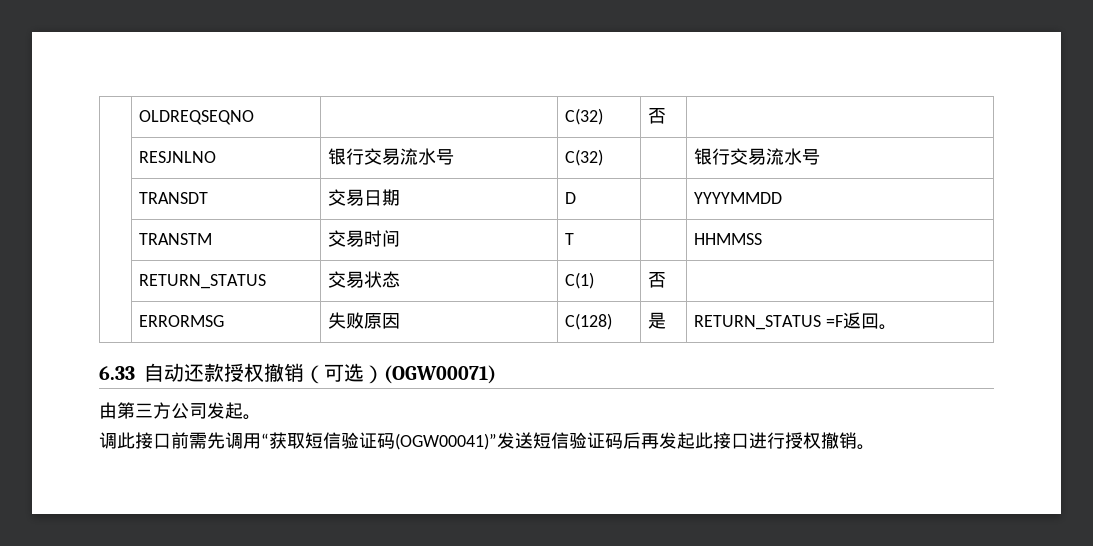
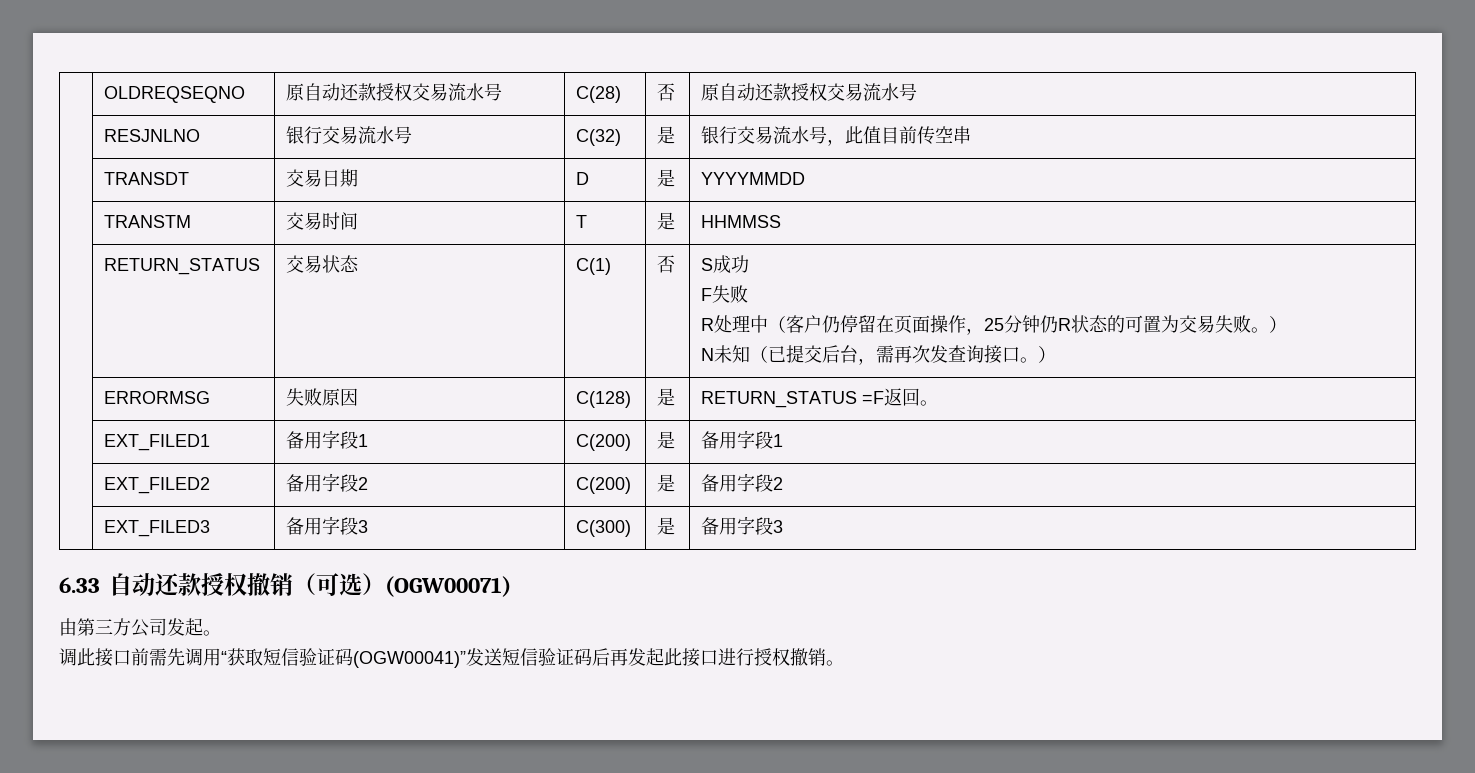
- | OLDREQSEQNO | | C(32) | 否 |
+ | OLDREQSEQNO | 原自动还款授权交易流水号 | C(28) | 否 | 原自动还款授权交易流水号
- | RESJNLNO | 银行交易流水号 | C(32) | | 银行交易流水号
+ | RESJNLNO | 银行交易流水号 | C(32) | 是 | 银行交易流水号，此值目前传空串
- | TRANSDT | 交易日期 | D | | YYYYMMDD
+ | TRANSDT | 交易日期 | D | 是 | YYYYMMDD
- | TRANSTM | 交易时间 | T | | HHMMSS
+ | TRANSTM | 交易时间 | T | 是 | HHMMSS
- | RETURN_STATUS | 交易状态 | C(1) | 否 |
+ | RETURN_STATUS | 交易状态 | C(1) | 否 | S成功
+ F失败
+ R处理中（客户仍停留在页面操作，25分钟仍R状态的可置为交易失败。）
+ N未知（已提交后台，需再次发查询接口。）
+ | EXT_FILED1 | 备用字段1 | C(200) | 是 | 备用字段1
+ | EXT_FILED2 | 备用字段2 | C(200) | 是 | 备用字段2
+ | EXT_FILED3 | 备用字段3 | C(300) | 是 | 备用字段3

